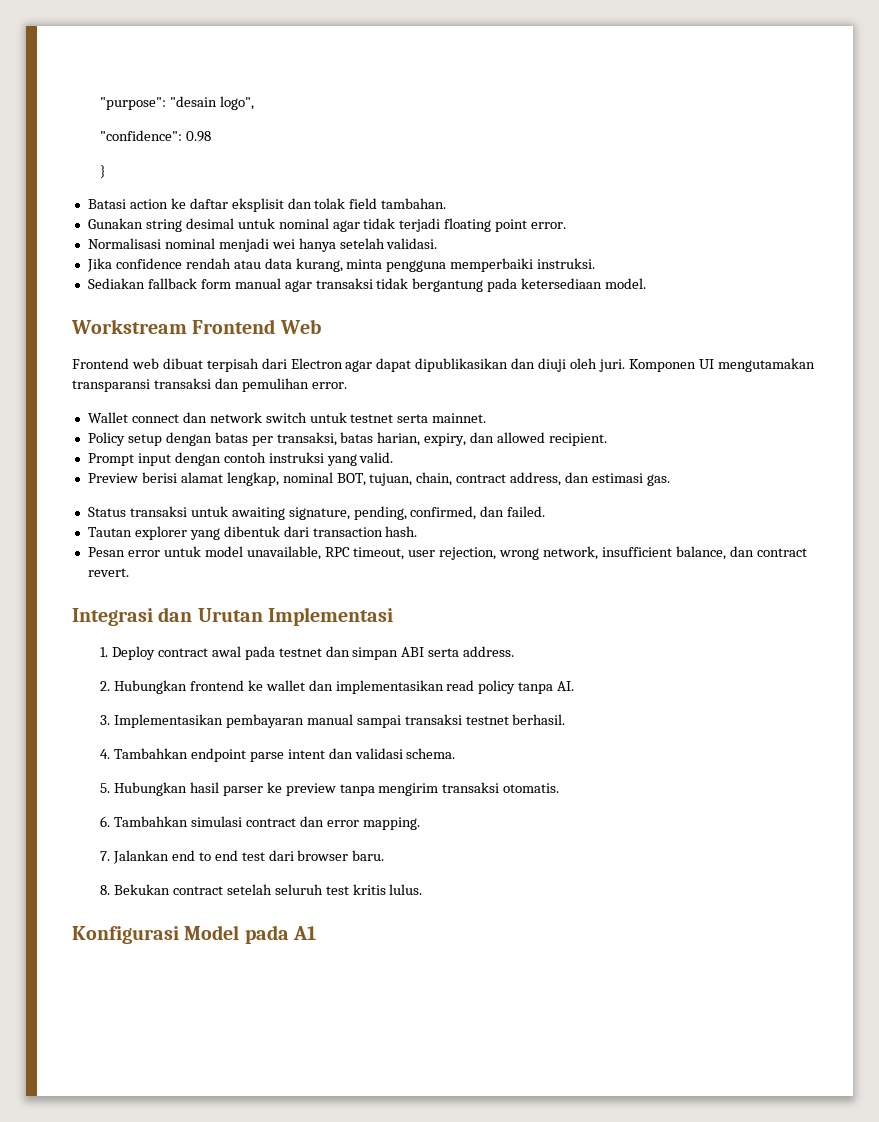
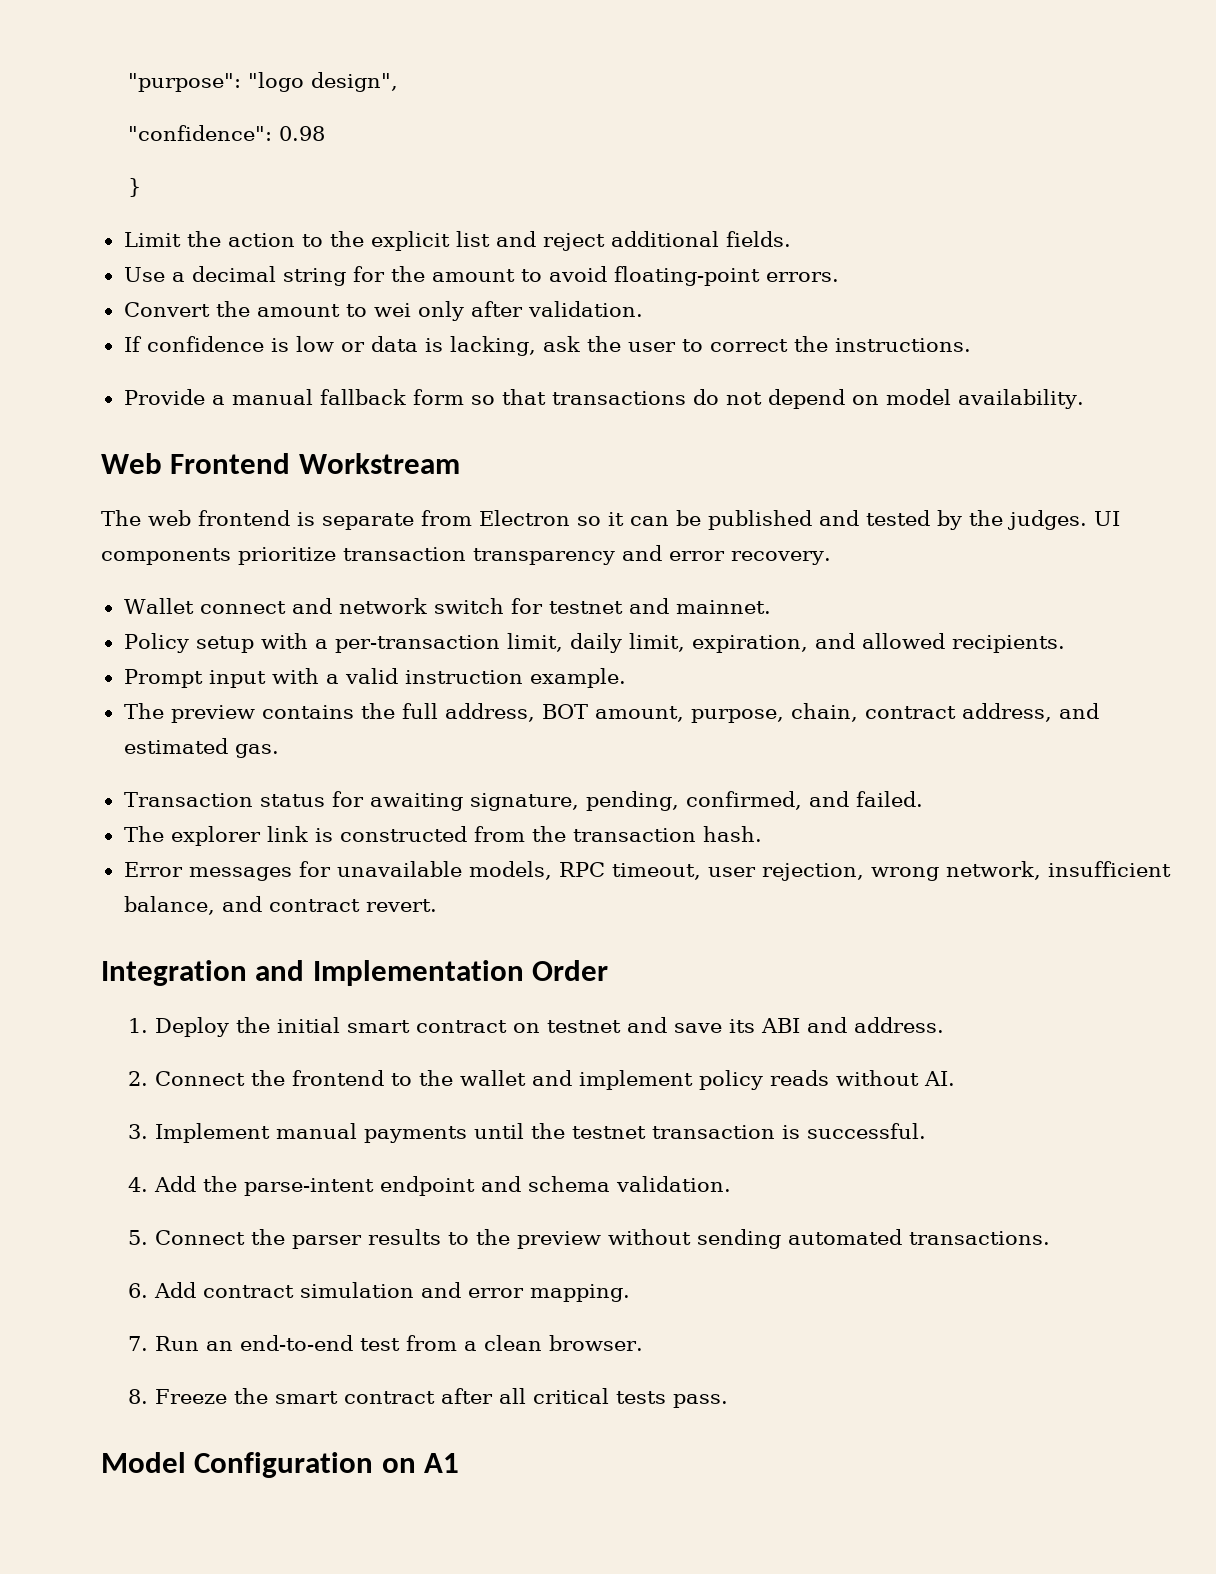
- "purpose": "desain logo",
+ "purpose": "logo design",
- Batasi action ke daftar eksplisit dan tolak field tambahan.
- Gunakan string desimal untuk nominal agar tidak terjadi floating point error.
- Normalisasi nominal menjadi wei hanya setelah validasi.
- Jika confidence rendah atau data kurang, minta pengguna memperbaiki instruksi.
- Sediakan fallback form manual agar transaksi tidak bergantung pada ketersediaan model.
- Workstream Frontend Web
- Frontend web dibuat terpisah dari Electron agar dapat dipublikasikan dan diuji oleh juri. Komponen UI mengutamakan transparansi transaksi dan pemulihan error.
+ Limit the action to the explicit list and reject additional fields.
+ Use a decimal string for the amount to avoid floating-point errors.
+ Convert the amount to wei only after validation.
+ If confidence is low or data is lacking, ask the user to correct the instructions.
+ Provide a manual fallback form so that transactions do not depend on model availability.
+ Web Frontend Workstream
+ The web frontend is separate from Electron so it can be published and tested by the judges. UI components prioritize transaction transparency and error recovery.
- Wallet connect dan network switch untuk testnet serta mainnet.
+ Wallet connect and network switch for testnet and mainnet.
- Policy setup dengan batas per transaksi, batas harian, expiry, dan allowed recipient.
- Prompt input dengan contoh instruksi yang valid.
- Preview berisi alamat lengkap, nominal BOT, tujuan, chain, contract address, dan estimasi gas.
+ Policy setup with a per-transaction limit, daily limit, expiration, and allowed recipients.
+ Prompt input with a valid instruction example.
+ The preview contains the full address, BOT amount, purpose, chain, contract address, and estimated gas.
- Status transaksi untuk awaiting signature, pending, confirmed, dan failed.
+ Transaction status for awaiting signature, pending, confirmed, and failed.
- Tautan explorer yang dibentuk dari transaction hash.
- Pesan error untuk model unavailable, RPC timeout, user rejection, wrong network, insufficient balance, dan contract revert.
+ The explorer link is constructed from the transaction hash.
+ Error messages for unavailable models, RPC timeout, user rejection, wrong network, insufficient balance, and contract revert.
- Integrasi dan Urutan Implementasi
- 1. Deploy contract awal pada testnet dan simpan ABI serta address.
- 2. Hubungkan frontend ke wallet dan implementasikan read policy tanpa AI.
- 3. Implementasikan pembayaran manual sampai transaksi testnet berhasil.
- 4. Tambahkan endpoint parse intent dan validasi schema.
- 5. Hubungkan hasil parser ke preview tanpa mengirim transaksi otomatis.
- 6. Tambahkan simulasi contract dan error mapping.
- 7. Jalankan end to end test dari browser baru.
- 8. Bekukan contract setelah seluruh test kritis lulus.
- Konfigurasi Model pada A1
+ Integration and Implementation Order
+ 1. Deploy the initial smart contract on testnet and save its ABI and address.
+ 2. Connect the frontend to the wallet and implement policy reads without AI.
+ 3. Implement manual payments until the testnet transaction is successful.
+ 4. Add the parse-intent endpoint and schema validation.
+ 5. Connect the parser results to the preview without sending automated transactions.
+ 6. Add contract simulation and error mapping.
+ 7. Run an end-to-end test from a clean browser.
+ 8. Freeze the smart contract after all critical tests pass.
+ Model Configuration on A1

